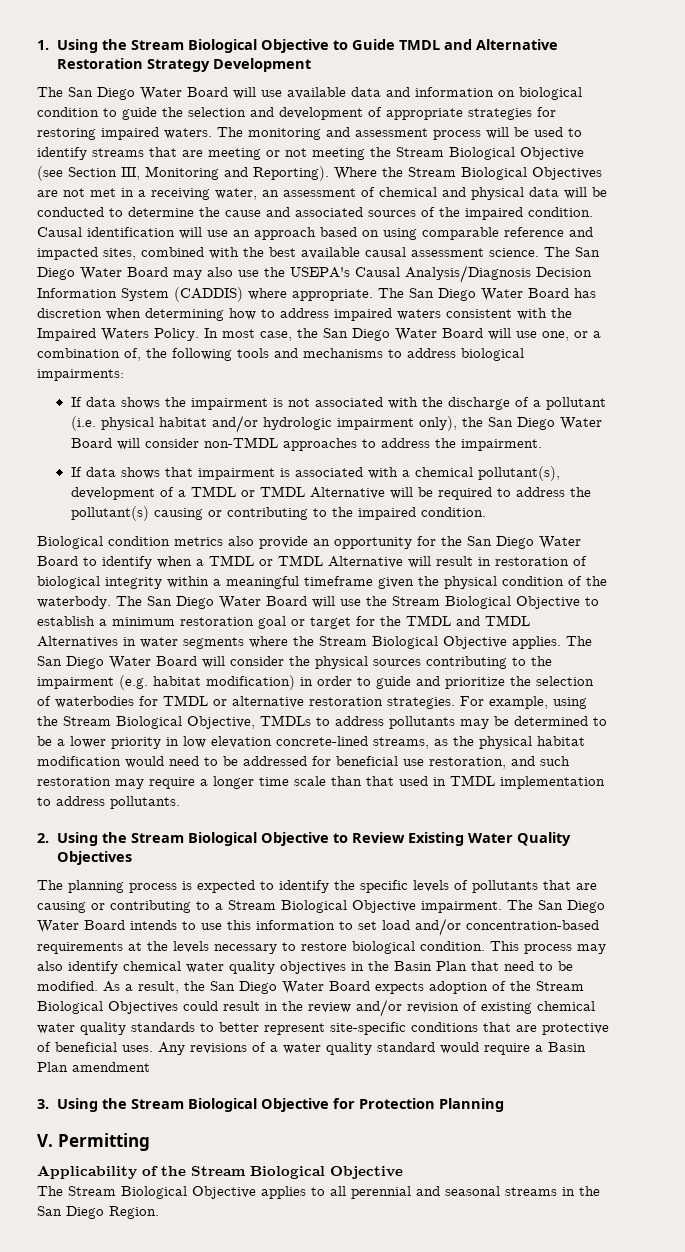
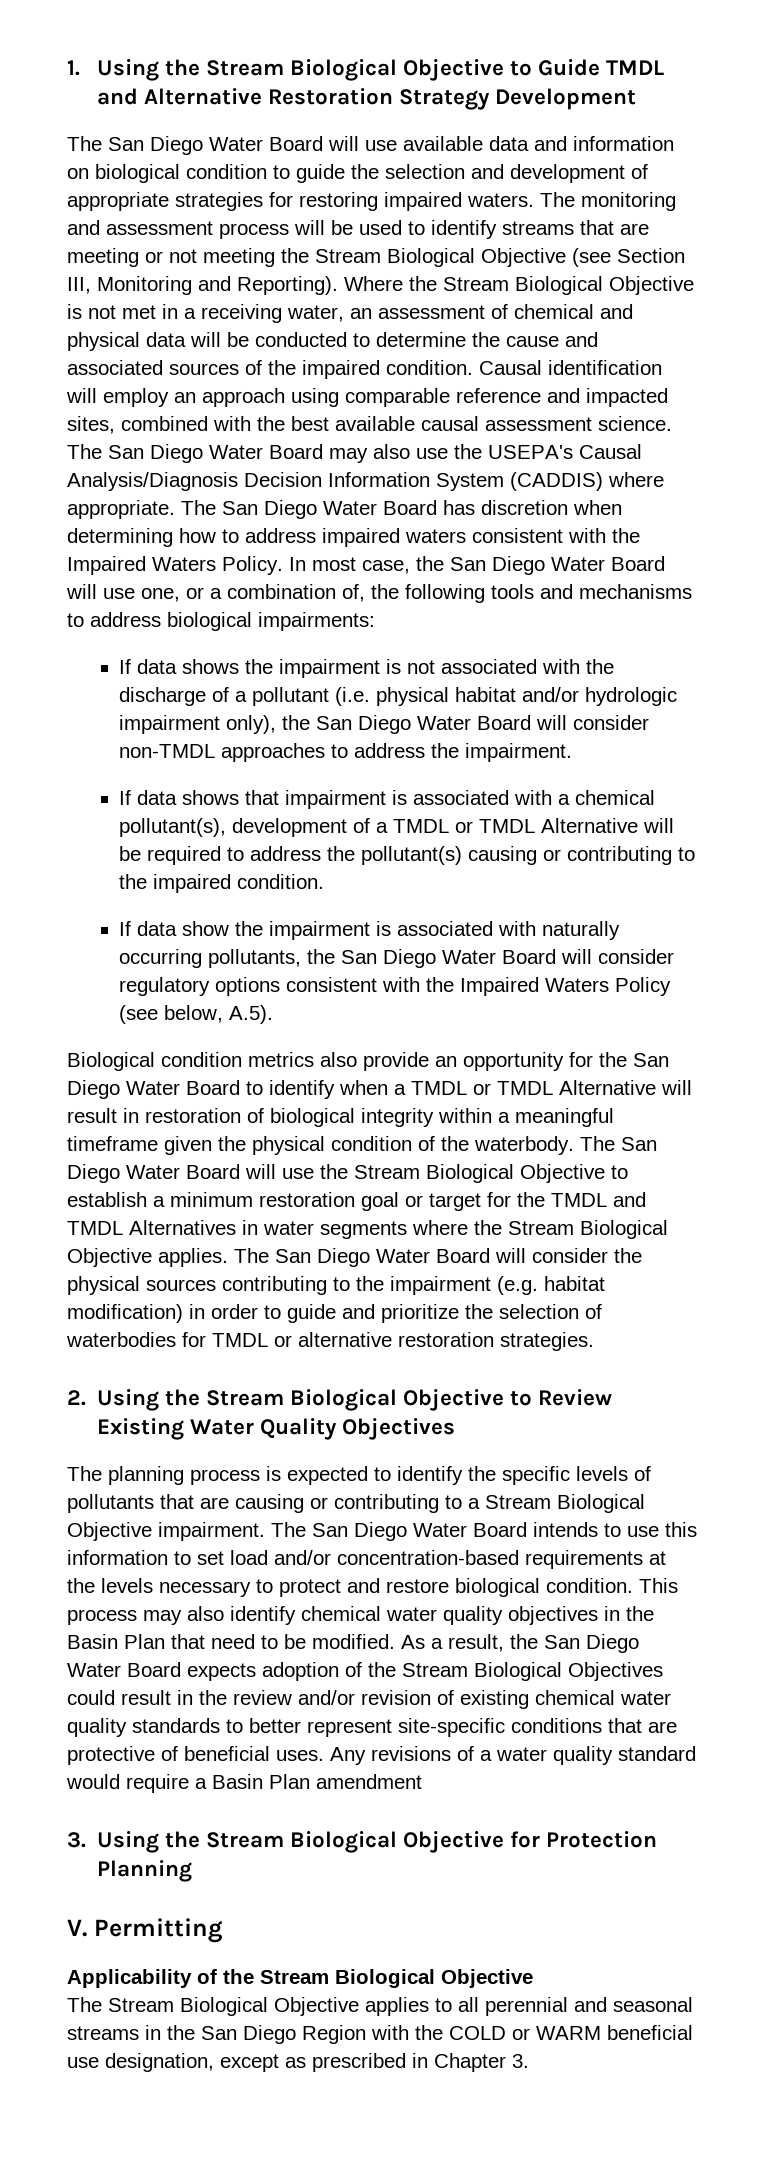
- Where the Stream Biological Objectives are not met in a receiving water, an assessment of chemical and physical data will be conducted to determine the cause and associated sources of the impaired condition.
+ Where the Stream Biological Objective is not met in a receiving water, an assessment of chemical and physical data will be conducted to determine the cause and associated sources of the impaired condition.
- Causal identification will use an approach based on using comparable reference and impacted sites, combined with the best available causal assessment science.
+ Causal identification will employ an approach using comparable reference and impacted sites, combined with the best available causal assessment science.
+ If data show the impairment is associated with naturally occurring pollutants, the San Diego Water Board will consider regulatory options consistent with the Impaired Waters Policy (see below, A.5).
- For example, using the Stream Biological Objective, TMDLs to address pollutants may be determined to be a lower priority in low elevation concrete-lined streams, as the physical habitat modification would need to be addressed for beneficial use restoration, and such restoration may require a longer time scale than that used in TMDL implementation to address pollutants.
- The San Diego Water Board intends to use this information to set load and/or concentration-based requirements at the levels necessary to restore biological condition.
+ The San Diego Water Board intends to use this information to set load and/or concentration-based requirements at the levels necessary to protect and restore biological condition.
- The Stream Biological Objective applies to all perennial and seasonal streams in the San Diego Region.
+ The Stream Biological Objective applies to all perennial and seasonal streams in the San Diego Region with the COLD or WARM beneficial use designation, except as prescribed in Chapter 3.

